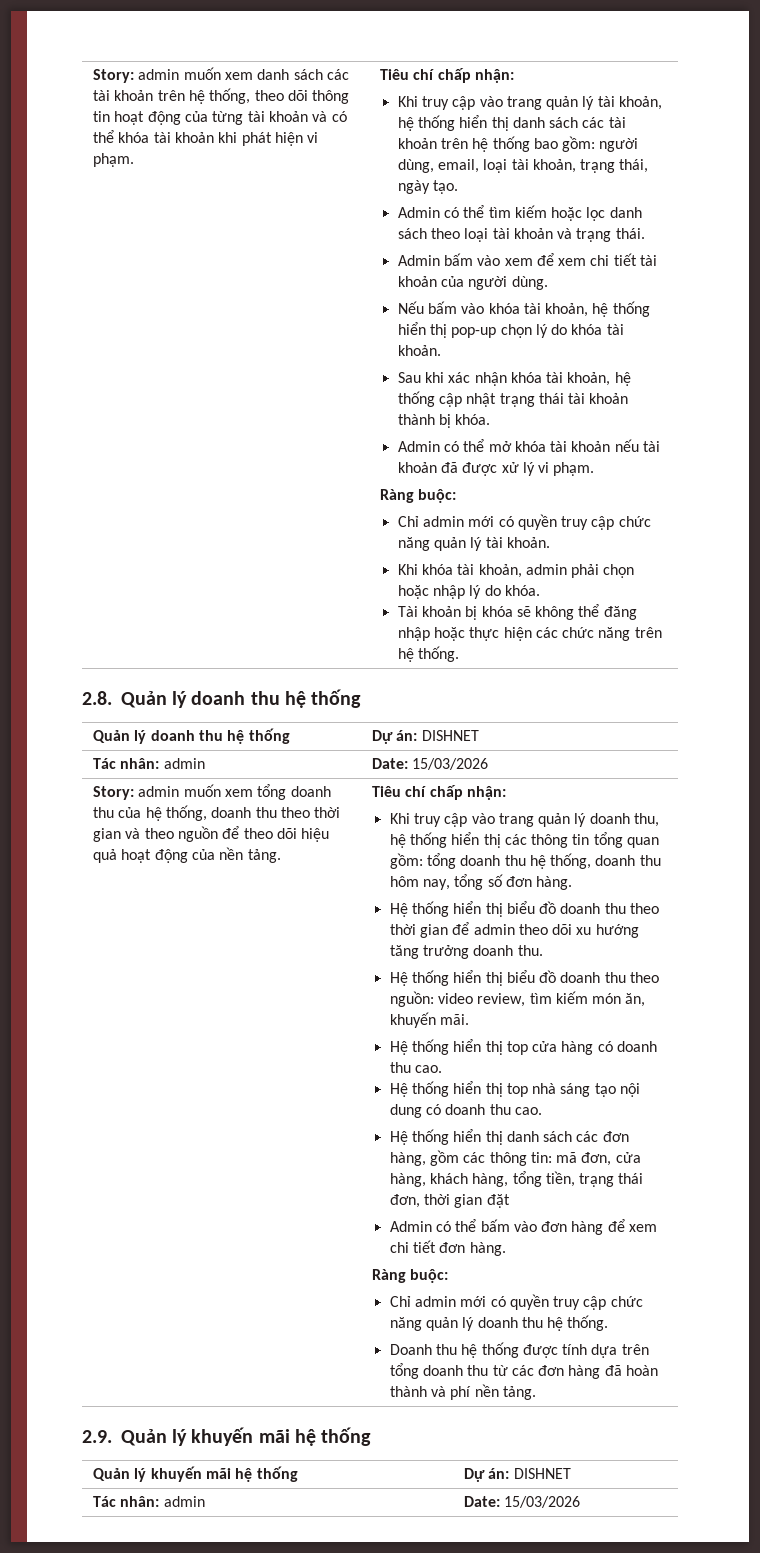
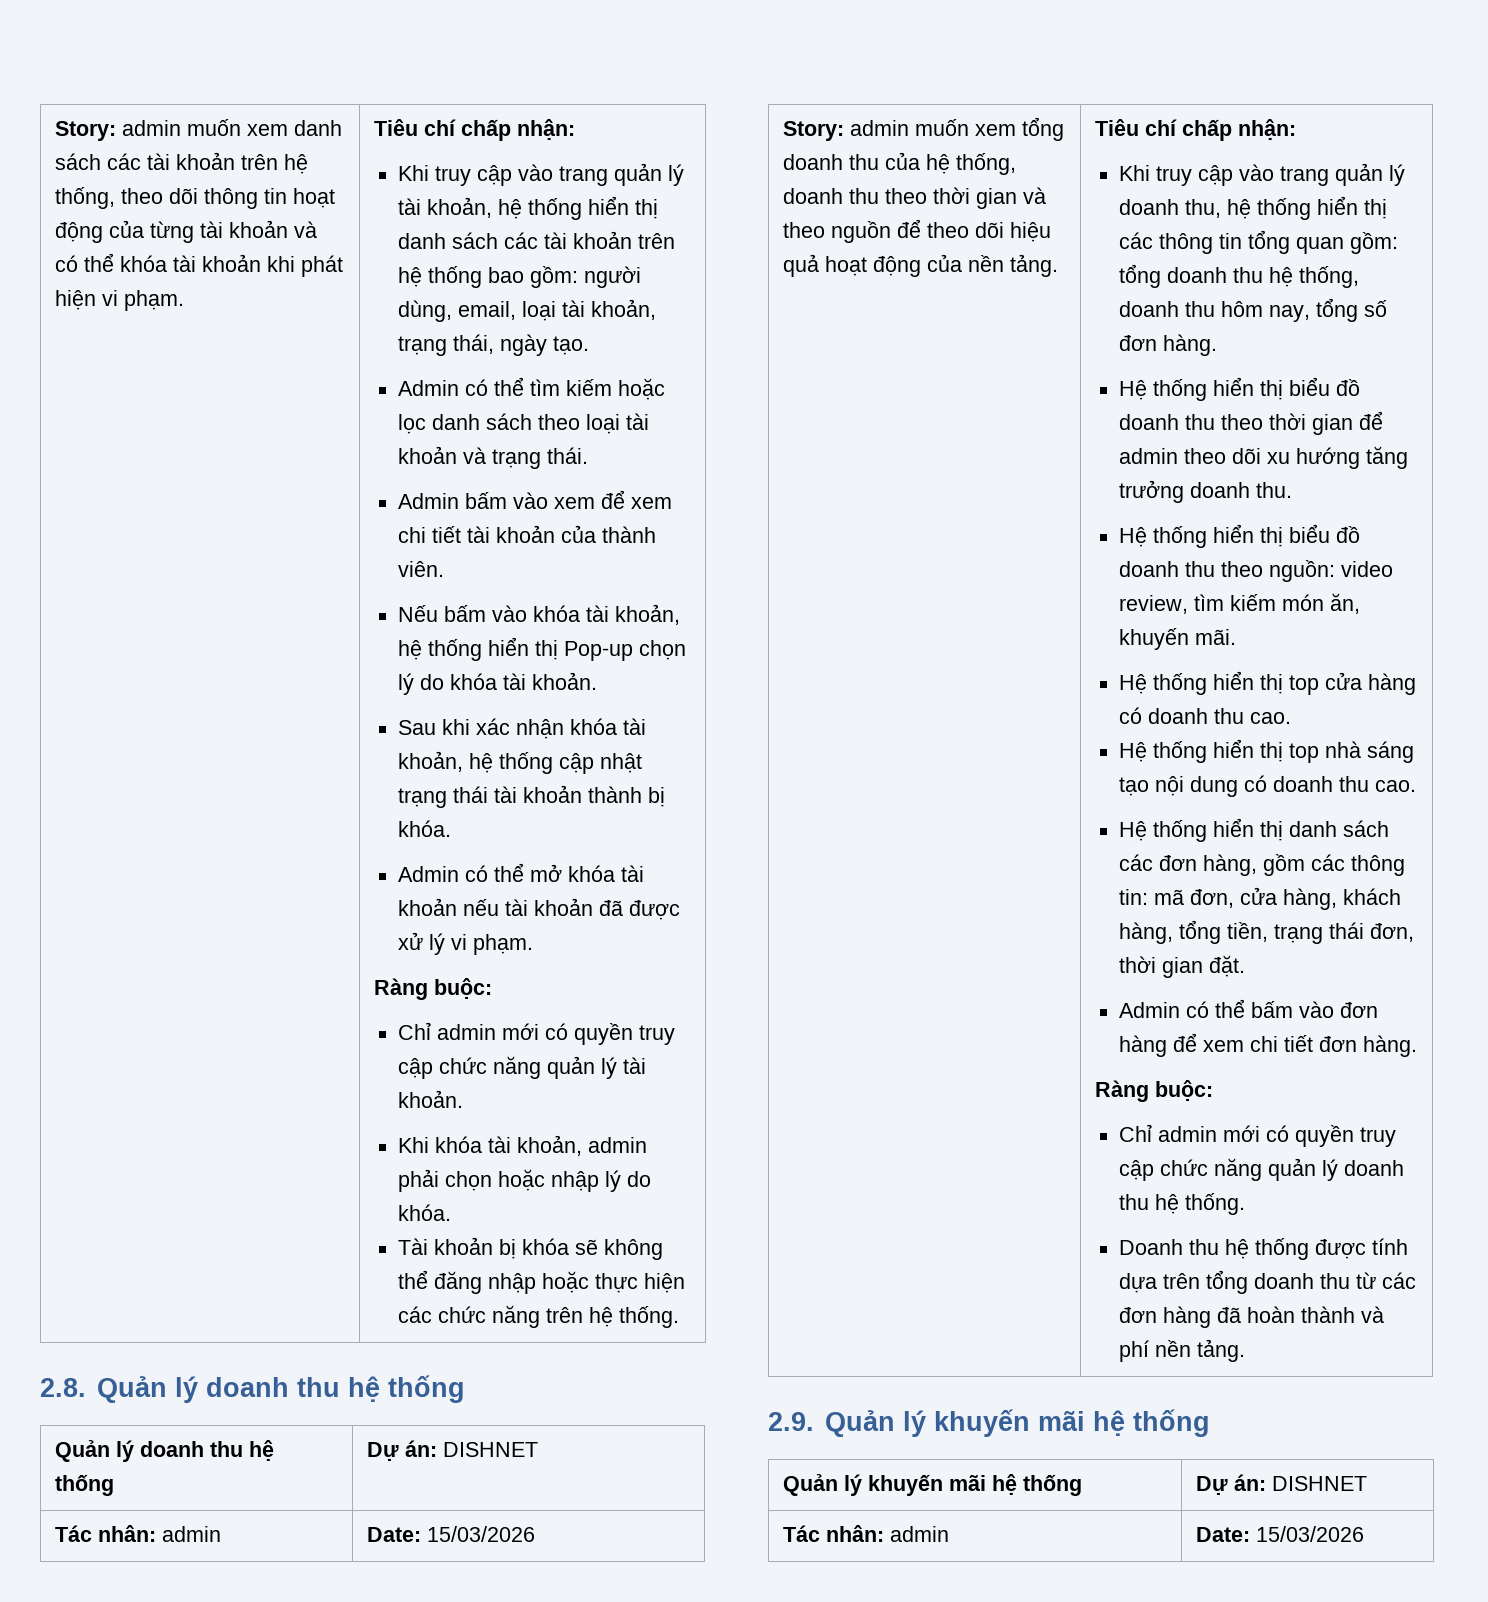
- Admin bấm vào xem để xem chi tiết tài khoản của người dùng.
+ Admin bấm vào xem để xem chi tiết tài khoản của thành viên.
- Nếu bấm vào khóa tài khoản, hệ thống hiển thị pop-up chọn lý do khóa tài khoản.
+ Nếu bấm vào khóa tài khoản, hệ thống hiển thị Pop-up chọn lý do khóa tài khoản.
- Hệ thống hiển thị danh sách các đơn hàng, gồm các thông tin: mã đơn, cửa hàng, khách hàng, tổng tiền, trạng thái đơn, thời gian đặt
+ Hệ thống hiển thị danh sách các đơn hàng, gồm các thông tin: mã đơn, cửa hàng, khách hàng, tổng tiền, trạng thái đơn, thời gian đặt.

